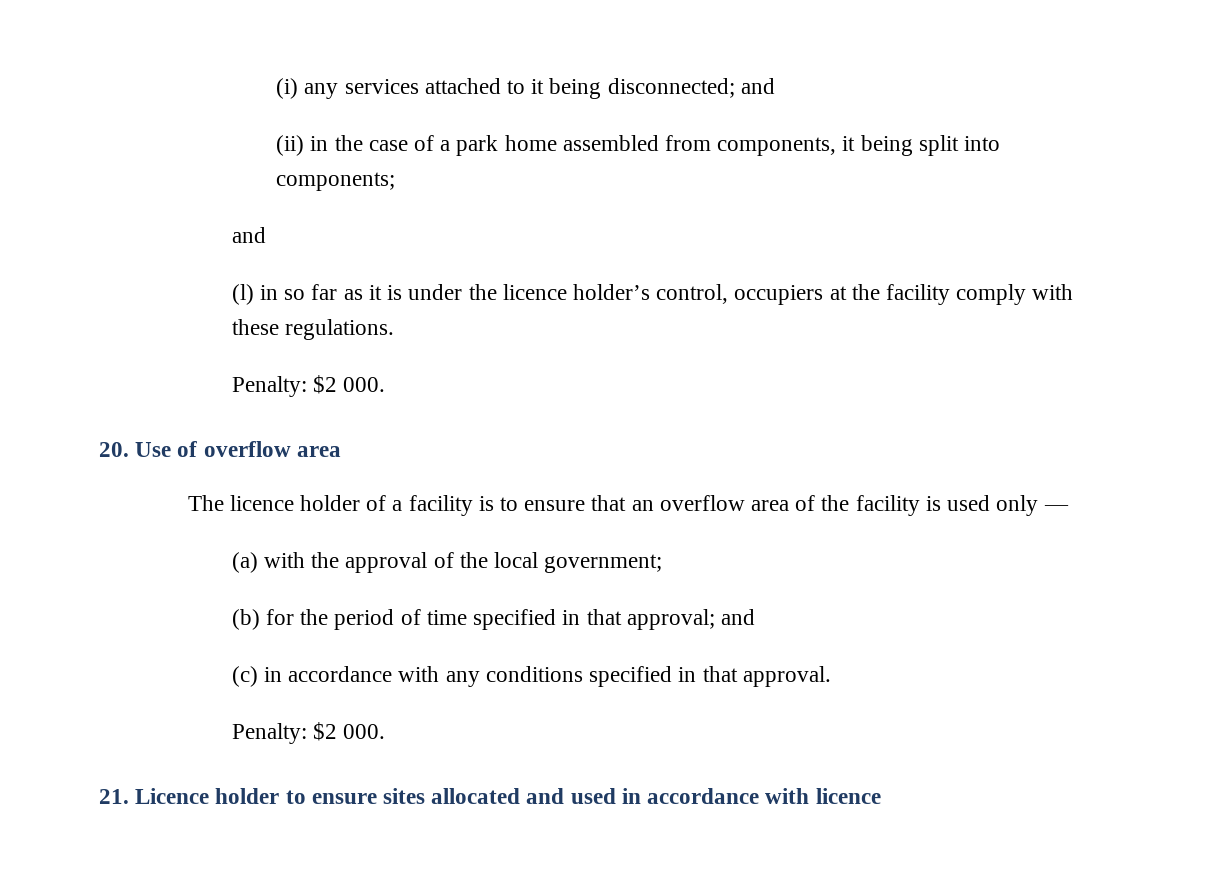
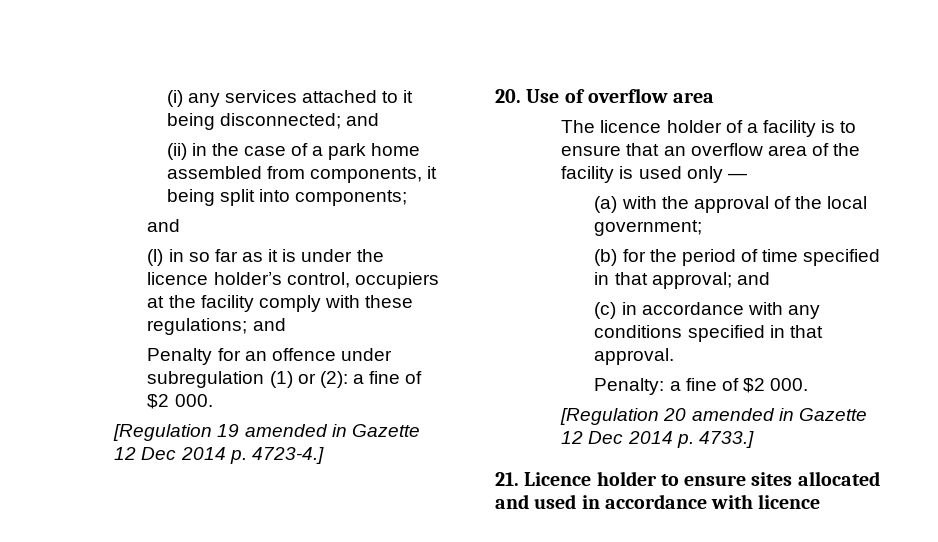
- (l) in so far as it is under the licence holder’s control, occupiers at the facility comply with these regulations.
- Penalty: $2 000.
+ (l) in so far as it is under the licence holder’s control, occupiers at the facility comply with these regulations; and
+ Penalty for an offence under subregulation (1) or (2): a fine of $2 000.
+ [Regulation 19 amended in Gazette 12 Dec 2014 p. 4723-4.]
  (c) in accordance with any conditions specified in that approval.
- Penalty: $2 000.
+ Penalty: a fine of $2 000.
+ [Regulation 20 amended in Gazette 12 Dec 2014 p. 4733.]

